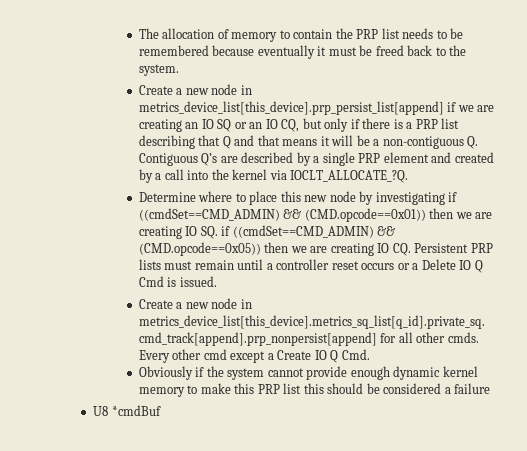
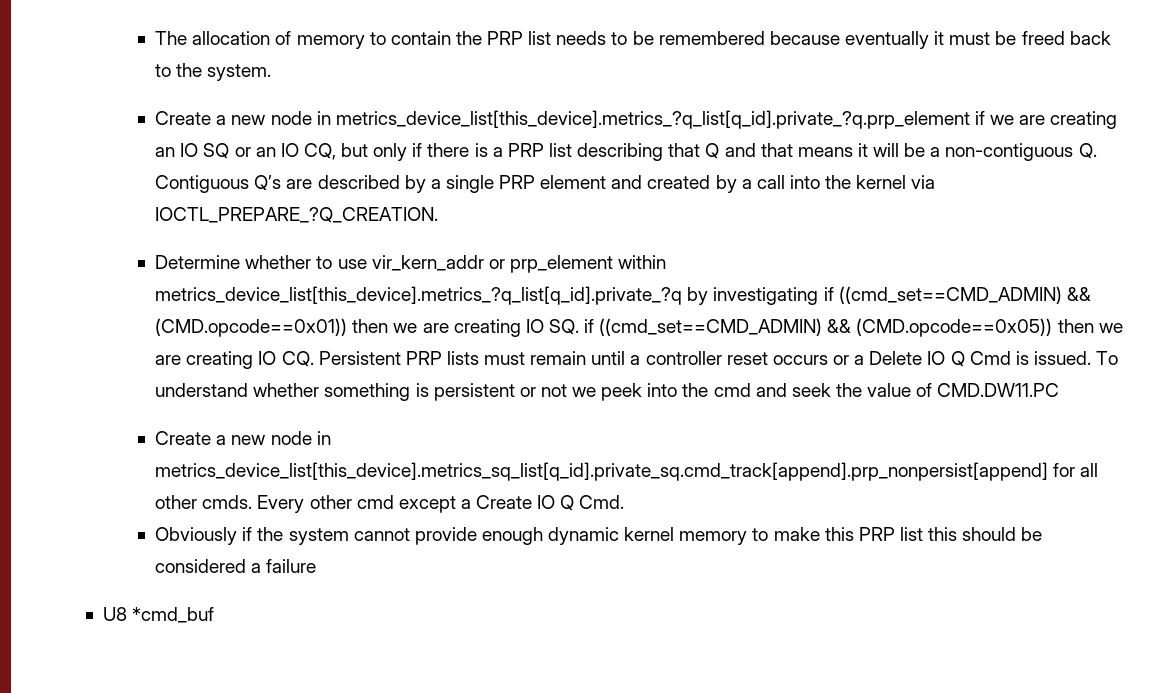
- Create a new node in metrics_device_list[this_device].prp_persist_list[append] if we are creating an IO SQ or an IO CQ, but only if there is a PRP list describing that Q and that means it will be a non-contiguous Q. Contiguous Q’s are described by a single PRP element and created by a call into the kernel via IOCLT_ALLOCATE_?Q.
+ Create a new node in metrics_device_list[this_device].metrics_?q_list[q_id].private_?q.prp_element if we are creating an IO SQ or an IO CQ, but only if there is a PRP list describing that Q and that means it will be a non-contiguous Q. Contiguous Q’s are described by a single PRP element and created by a call into the kernel via IOCTL_PREPARE_?Q_CREATION.
- Determine where to place this new node by investigating if ((cmdSet==CMD_ADMIN) && (CMD.opcode==0x01)) then we are creating IO SQ. if ((cmdSet==CMD_ADMIN) && (CMD.opcode==0x05)) then we are creating IO CQ. Persistent PRP lists must remain until a controller reset occurs or a Delete IO Q Cmd is issued.
+ Determine whether to use vir_kern_addr or prp_element within metrics_device_list[this_device].metrics_?q_list[q_id].private_?q by investigating if ((cmd_set==CMD_ADMIN) && (CMD.opcode==0x01)) then we are creating IO SQ. if ((cmd_set==CMD_ADMIN) && (CMD.opcode==0x05)) then we are creating IO CQ. Persistent PRP lists must remain until a controller reset occurs or a Delete IO Q Cmd is issued. To understand whether something is persistent or not we peek into the cmd and seek the value of CMD.DW11.PC
- U8 *cmdBuf
+ U8 *cmd_buf

